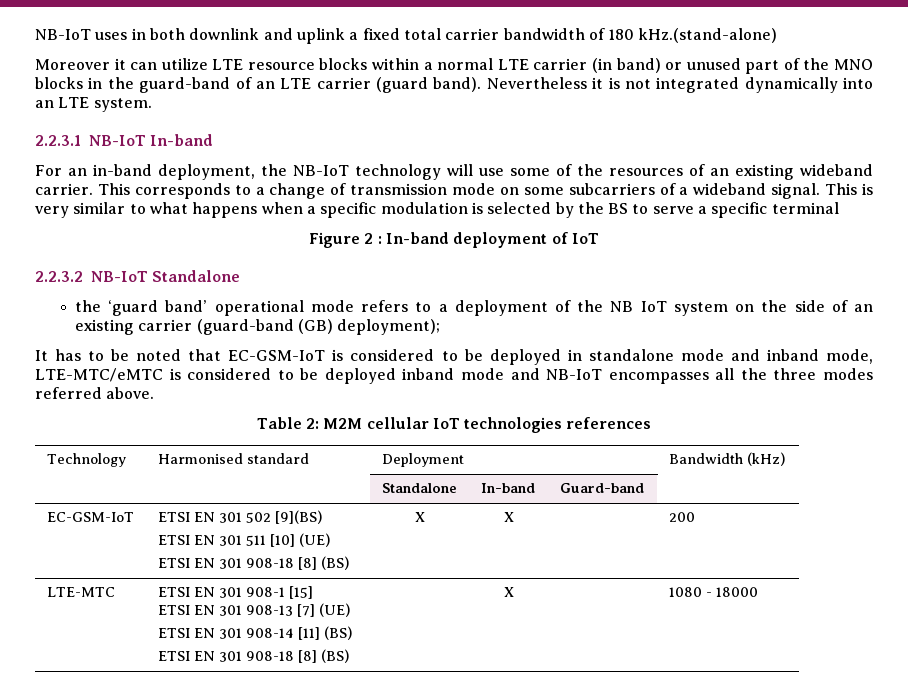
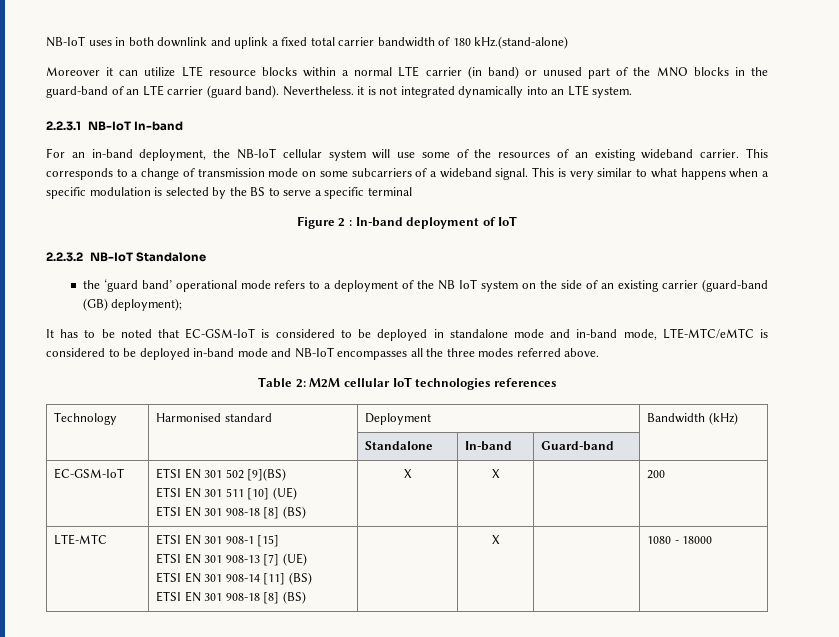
- Nevertheless it is not integrated dynamically into an LTE system.
+ Nevertheless. it is not integrated dynamically into an LTE system.
- For an in-band deployment, the NB-IoT technology will use some of the resources of an existing wideband carrier.
+ For an in-band deployment, the NB-IoT cellular system will use some of the resources of an existing wideband carrier.
- It has to be noted that EC-GSM-IoT is considered to be deployed in standalone mode and inband mode, LTE-MTC/eMTC is considered to be deployed inband mode and NB-IoT encompasses all the three modes referred above.
+ It has to be noted that EC-GSM-IoT is considered to be deployed in standalone mode and in-band mode, LTE-MTC/eMTC is considered to be deployed in-band mode and NB-IoT encompasses all the three modes referred above.

